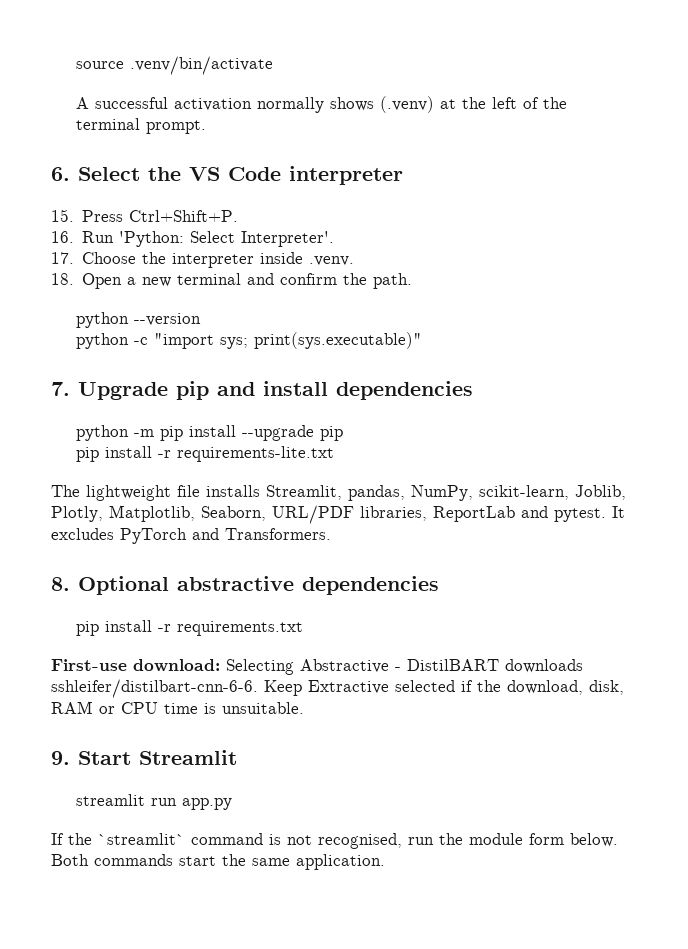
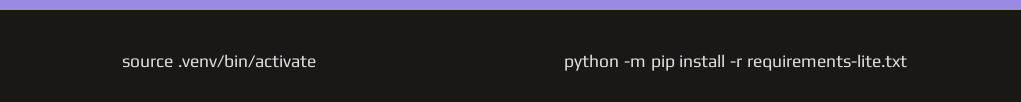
- A successful activation normally shows (.venv) at the left of the terminal prompt.
- 6. Select the VS Code interpreter
- 15. Press Ctrl+Shift+P.
- 16. Run 'Python: Select Interpreter'.
- 17. Choose the interpreter inside .venv.
- 18. Open a new terminal and confirm the path.
- python --version
- python -c "import sys; print(sys.executable)"
- 7. Upgrade pip and install dependencies
- python -m pip install --upgrade pip
- pip install -r requirements-lite.txt
- The lightweight file installs Streamlit, pandas, NumPy, scikit-learn, Joblib, Plotly, Matplotlib, Seaborn, URL/PDF libraries, ReportLab and pytest. It excludes PyTorch and Transformers.
- 8. Optional abstractive dependencies
- pip install -r requirements.txt
- First-use download: Selecting Abstractive - DistilBART downloads sshleifer/distilbart-cnn-6-6. Keep Extractive selected if the download, disk, RAM or CPU time is unsuitable.
- 9. Start Streamlit
- streamlit run app.py
- If the `streamlit` command is not recognised, run the module form below. Both commands start the same application.
+ python -m pip install -r requirements-lite.txt

